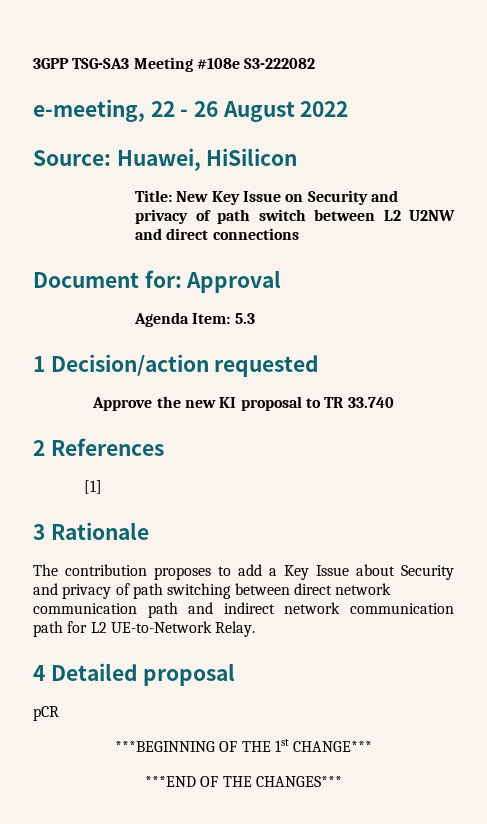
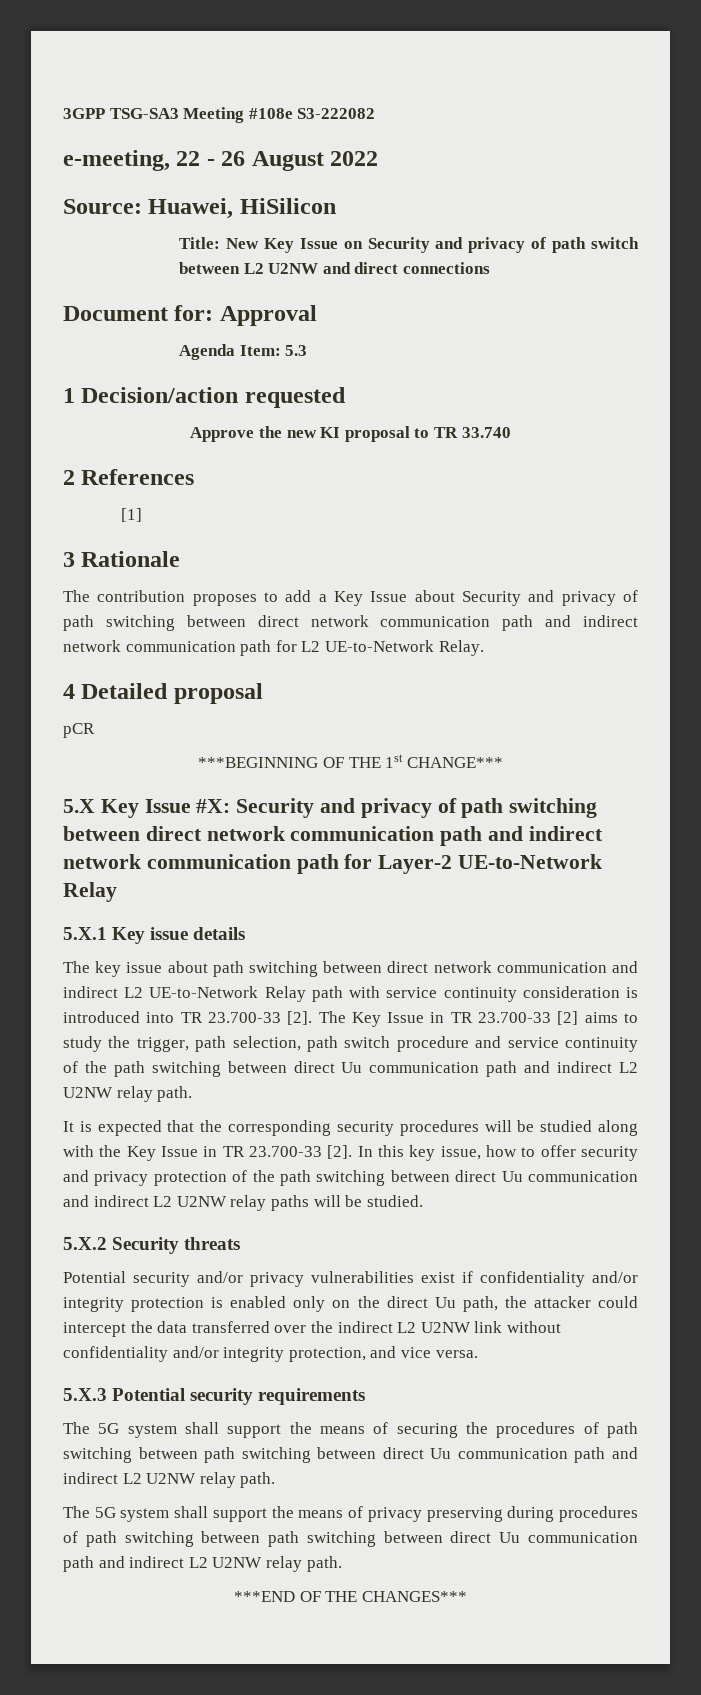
+ 5.X Key Issue #X: Security and privacy of path switching between direct network communication path and indirect network communication path for Layer-2 UE-to-Network Relay
+ 5.X.1 Key issue details
+ The key issue about path switching between direct network communication and indirect L2 UE-to-Network Relay path with service continuity consideration is introduced into TR 23.700-33 [2]. The Key Issue in TR 23.700-33 [2] aims to study the trigger, path selection, path switch procedure and service continuity of the path switching between direct Uu communication path and indirect L2 U2NW relay path.
+ It is expected that the corresponding security procedures will be studied along with the Key Issue in TR 23.700-33 [2]. In this key issue, how to offer security and privacy protection of the path switching between direct Uu communication and indirect L2 U2NW relay paths will be studied.
+ 5.X.2 Security threats
+ Potential security and/or privacy vulnerabilities exist if confidentiality and/or integrity protection is enabled only on the direct Uu path, the attacker could intercept the data transferred over the indirect L2 U2NW link without confidentiality and/or integrity protection, and vice versa.
+ 5.X.3 Potential security requirements
+ The 5G system shall support the means of securing the procedures of path switching between path switching between direct Uu communication path and indirect L2 U2NW relay path.
+ The 5G system shall support the means of privacy preserving during procedures of path switching between path switching between direct Uu communication path and indirect L2 U2NW relay path.

